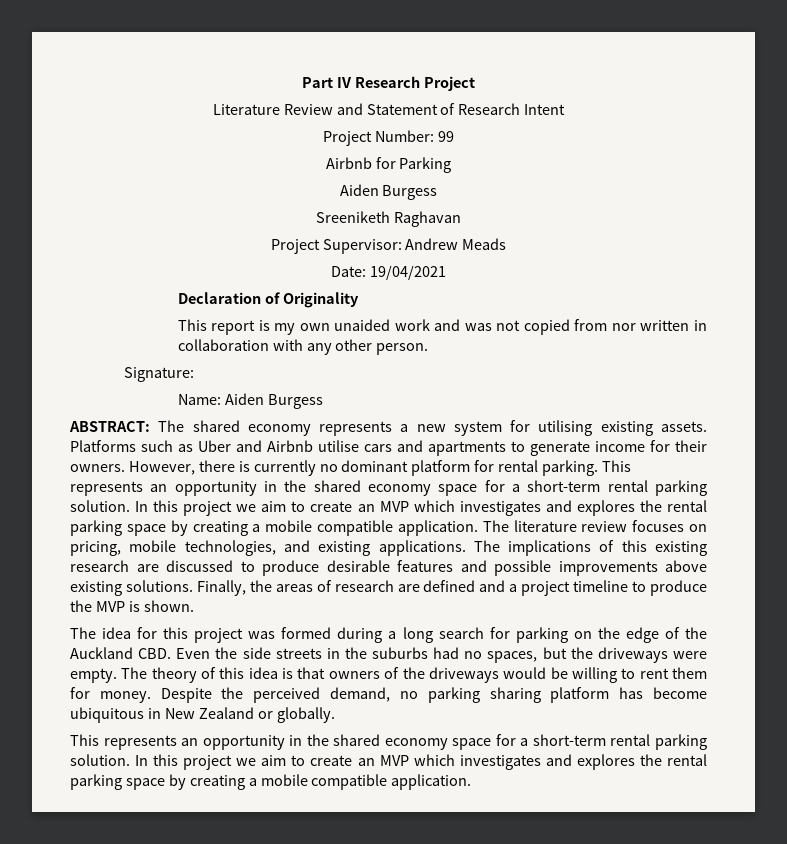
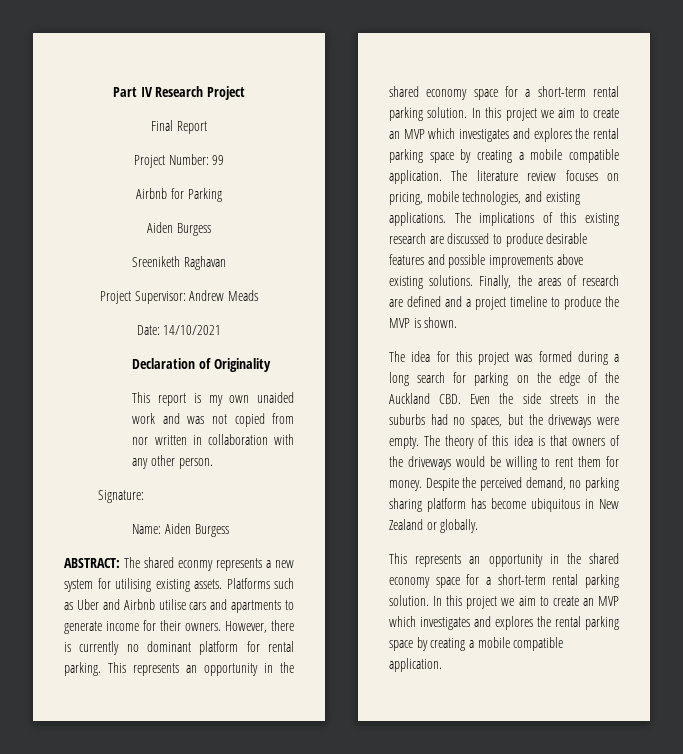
- Literature Review and Statement of Research Intent
+ Final Report
- Date: 19/04/2021
+ Date: 14/10/2021
- ABSTRACT: The shared economy represents a new system for utilising existing assets.
+ ABSTRACT: The shared econmy represents a new system for utilising existing assets.

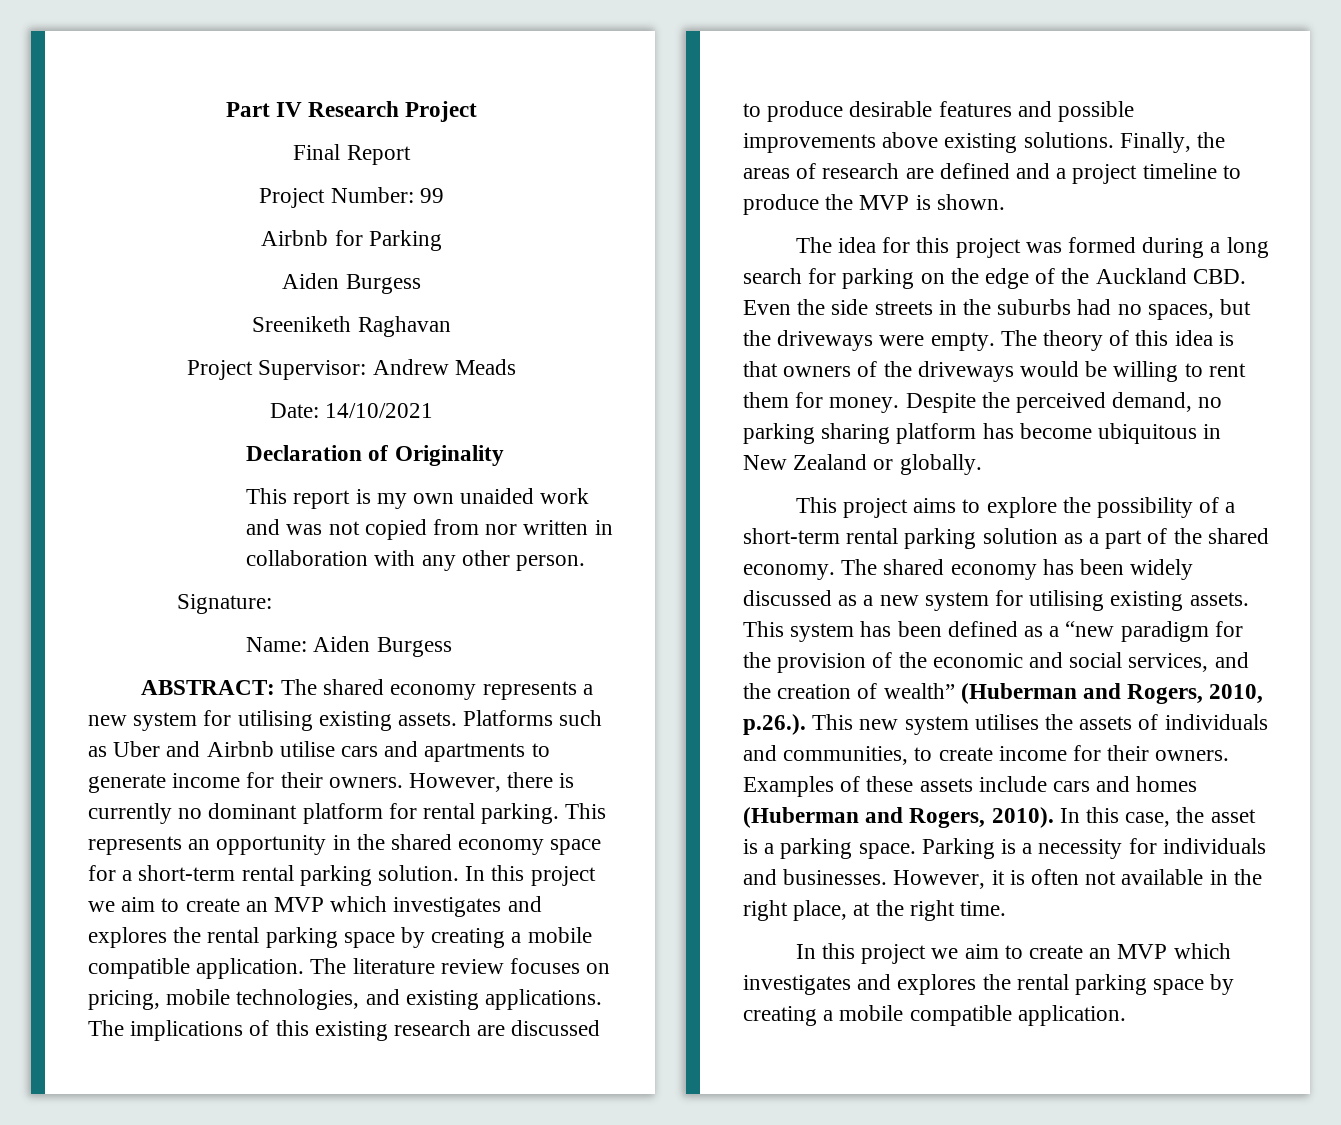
- ABSTRACT: The shared econmy represents a new system for utilising existing assets.
+ ABSTRACT: The shared economy represents a new system for utilising existing assets.
  Despite the perceived demand, no parking sharing platform has become ubiquitous in New Zealand or globally.
- This represents an opportunity in the shared economy space for a short-term rental parking solution. In this project we aim to create an MVP which investigates and explores the rental parking space by creating a mobile compatible application.
+ This project aims to explore the possibility of a short-term rental parking solution as a part of the shared economy. The shared economy has been widely discussed as a new system for utilising existing assets. This system has been defined as a “new paradigm for the provision of the economic and social services, and the creation of wealth” (Huberman and Rogers, 2010, p.26.). This new system utilises the assets of individuals and communities, to create income for their owners. Examples of these assets include cars and homes (Huberman and Rogers, 2010). In this case, the asset is a parking space. Parking is a necessity for individuals and businesses. However, it is often not available in the right place, at the right time.
+ In this project we aim to create an MVP which investigates and explores the rental parking space by creating a mobile compatible application.

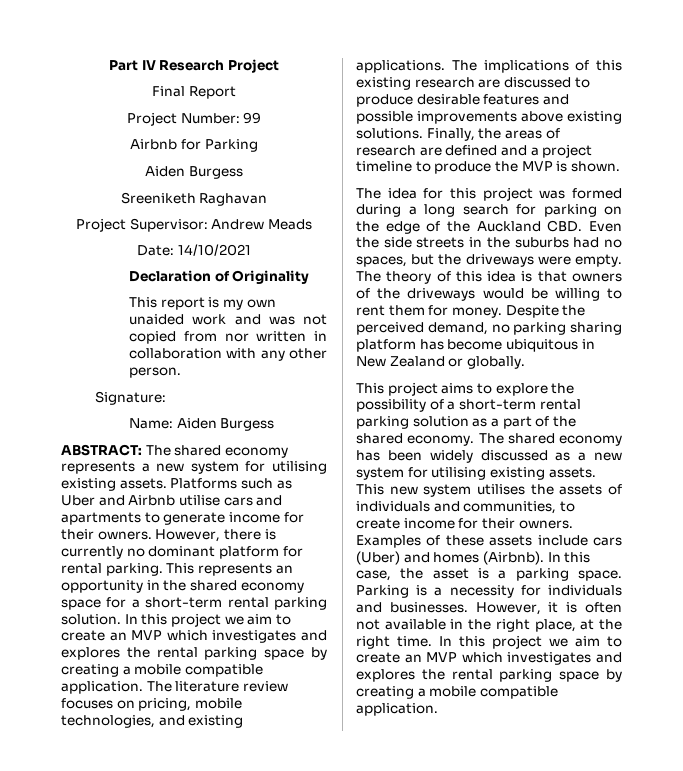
- This system has been defined as a “new paradigm for the provision of the economic and social services, and the creation of wealth” (Huberman and Rogers, 2010, p.26.). This new system utilises the assets of individuals and communities, to create income for their owners.
+ This new system utilises the assets of individuals and communities, to create income for their owners.
- Examples of these assets include cars and homes (Huberman and Rogers, 2010).
+ Examples of these assets include cars (Uber) and homes (Airbnb).
- However, it is often not available in the right place, at the right time.
- In this project we aim to create an MVP which investigates and explores the rental parking space by creating a mobile compatible application.
+ However, it is often not available in the right place, at the right time. In this project we aim to create an MVP which investigates and explores the rental parking space by creating a mobile compatible application.

